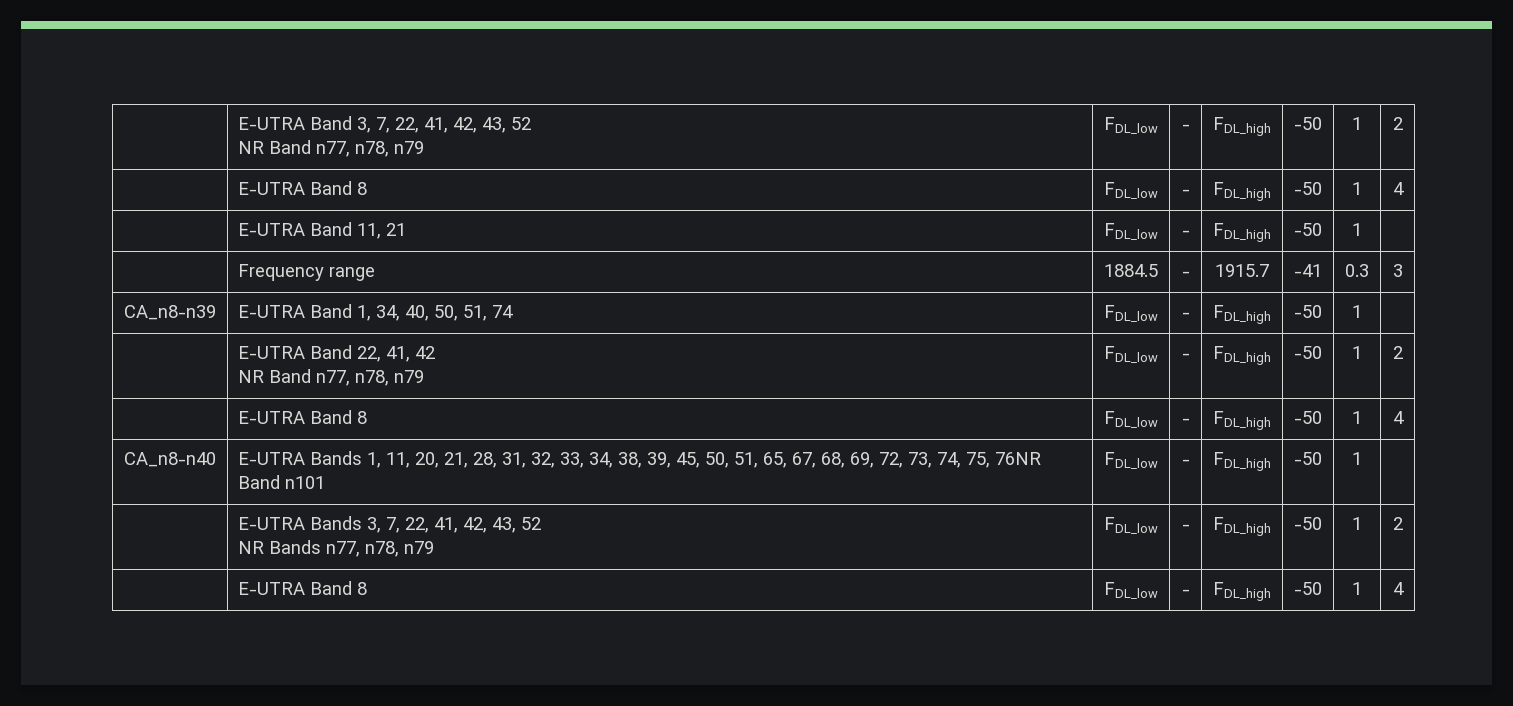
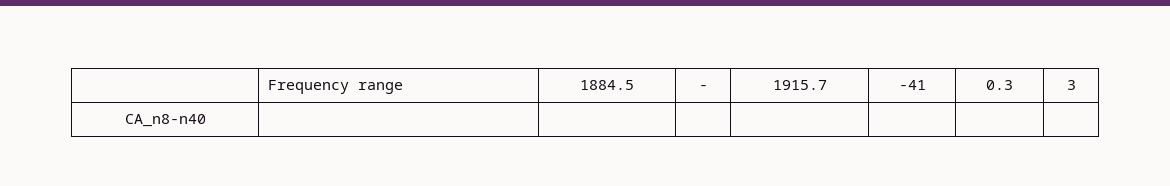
- | E-UTRA Band 3, 7, 22, 41, 42, 43, 52
- NR Band n77, n78, n79 | FDL_low | - | FDL_high | -50 | 1 | 2
- | E-UTRA Band 8 | FDL_low | - | FDL_high | -50 | 1 | 4
- | E-UTRA Band 11, 21 | FDL_low | - | FDL_high | -50 | 1 |
- CA_n8-n39 | E-UTRA Band 1, 34, 40, 50, 51, 74 | FDL_low | - | FDL_high | -50 | 1 |
- | E-UTRA Band 22, 41, 42
- NR Band n77, n78, n79 | FDL_low | - | FDL_high | -50 | 1 | 2
- | E-UTRA Band 8 | FDL_low | - | FDL_high | -50 | 1 | 4
- CA_n8-n40 | E-UTRA Bands 1, 11, 20, 21, 28, 31, 32, 33, 34, 38, 39, 45, 50, 51, 65, 67, 68, 69, 72, 73, 74, 75, 76NR Band n101 | FDL_low | - | FDL_high | -50 | 1 |
- | E-UTRA Bands 3, 7, 22, 41, 42, 43, 52
- NR Bands n77, n78, n79 | FDL_low | - | FDL_high | -50 | 1 | 2
- | E-UTRA Band 8 | FDL_low | - | FDL_high | -50 | 1 | 4
+ CA_n8-n40 | | | | | | |

